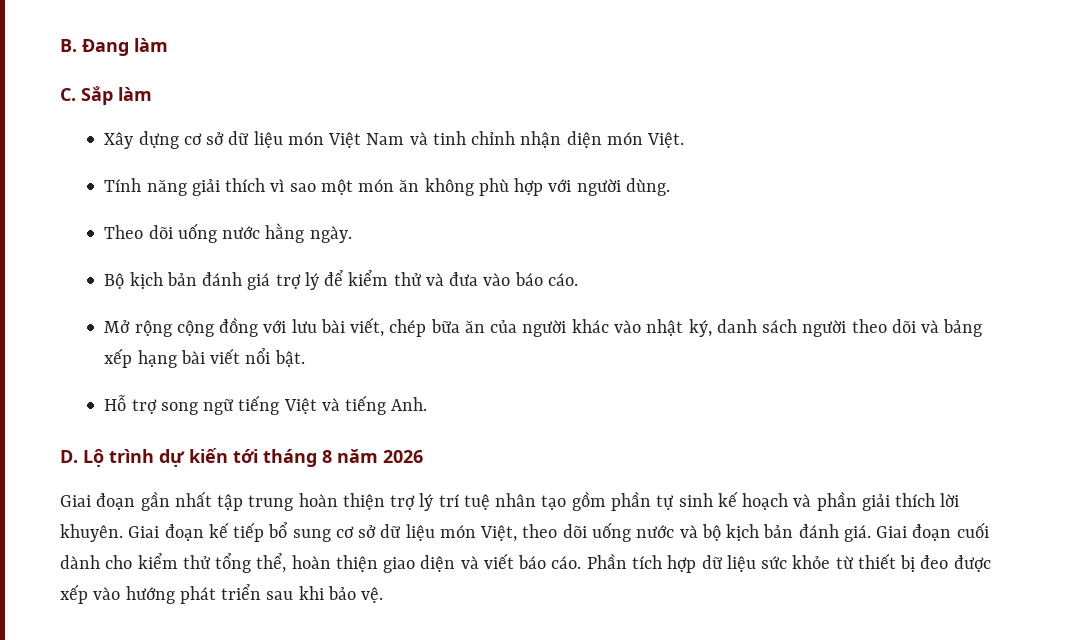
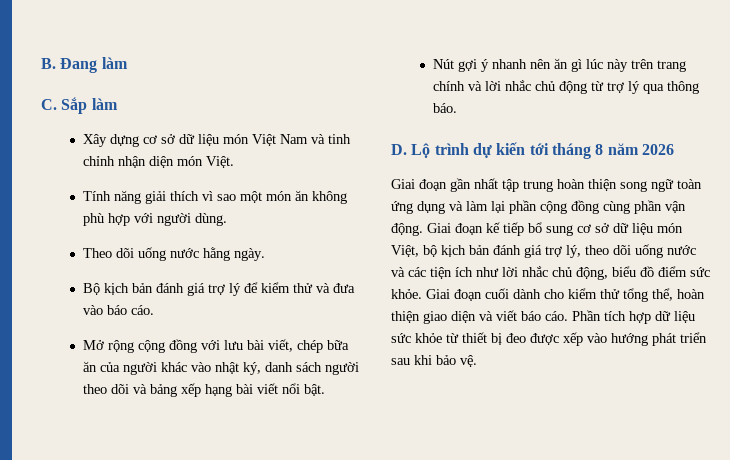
- Hỗ trợ song ngữ tiếng Việt và tiếng Anh.
+ Nút gợi ý nhanh nên ăn gì lúc này trên trang chính và lời nhắc chủ động từ trợ lý qua thông báo.
- Giai đoạn gần nhất tập trung hoàn thiện trợ lý trí tuệ nhân tạo gồm phần tự sinh kế hoạch và phần giải thích lời khuyên.
+ Giai đoạn gần nhất tập trung hoàn thiện song ngữ toàn ứng dụng và làm lại phần cộng đồng cùng phần vận động.
- Giai đoạn kế tiếp bổ sung cơ sở dữ liệu món Việt, theo dõi uống nước và bộ kịch bản đánh giá.
+ Giai đoạn kế tiếp bổ sung cơ sở dữ liệu món Việt, bộ kịch bản đánh giá trợ lý, theo dõi uống nước và các tiện ích như lời nhắc chủ động, biểu đồ điểm sức khỏe.

